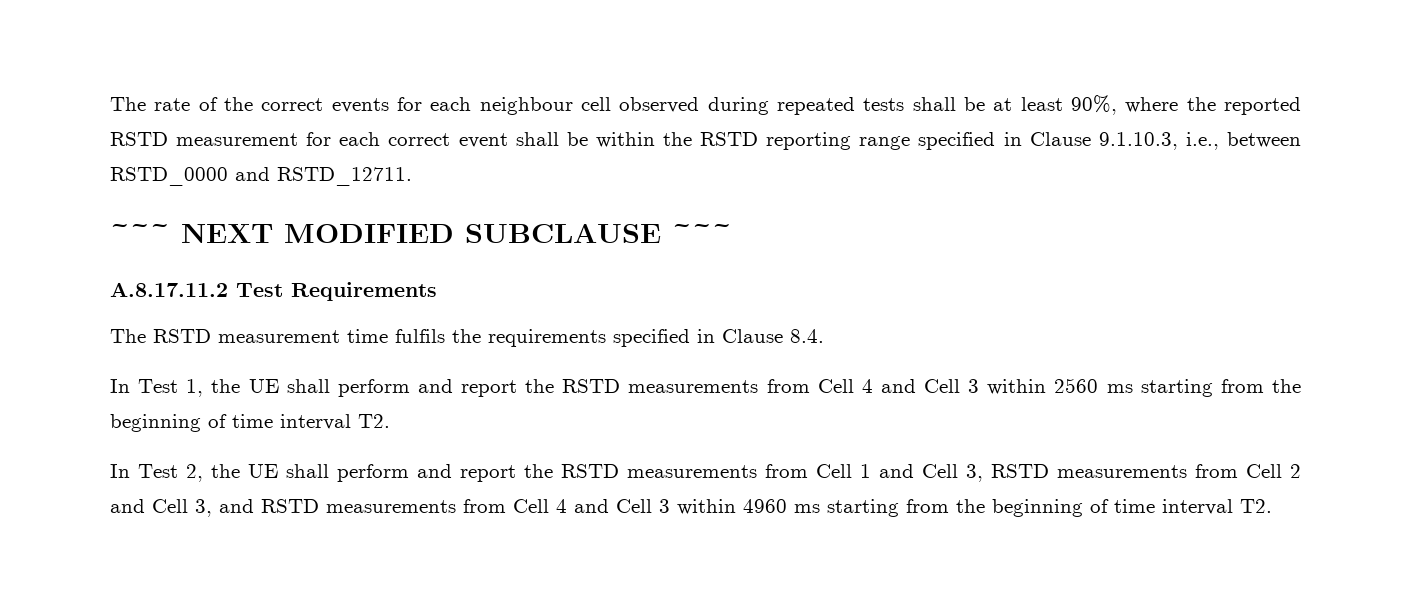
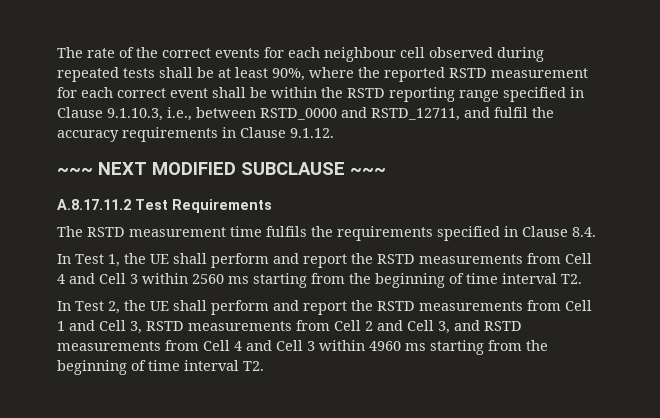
- The rate of the correct events for each neighbour cell observed during repeated tests shall be at least 90%, where the reported RSTD measurement for each correct event shall be within the RSTD reporting range specified in Clause 9.1.10.3, i.e., between RSTD_0000 and RSTD_12711.
+ The rate of the correct events for each neighbour cell observed during repeated tests shall be at least 90%, where the reported RSTD measurement for each correct event shall be within the RSTD reporting range specified in Clause 9.1.10.3, i.e., between RSTD_0000 and RSTD_12711, and fulfil the accuracy requirements in Clause 9.1.12.

